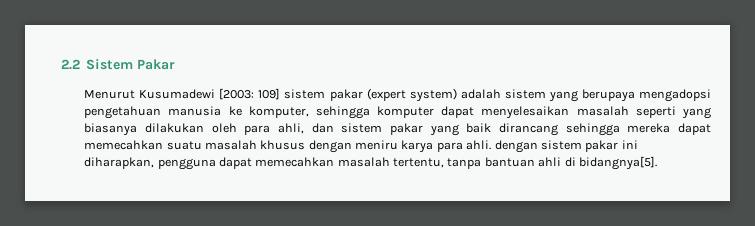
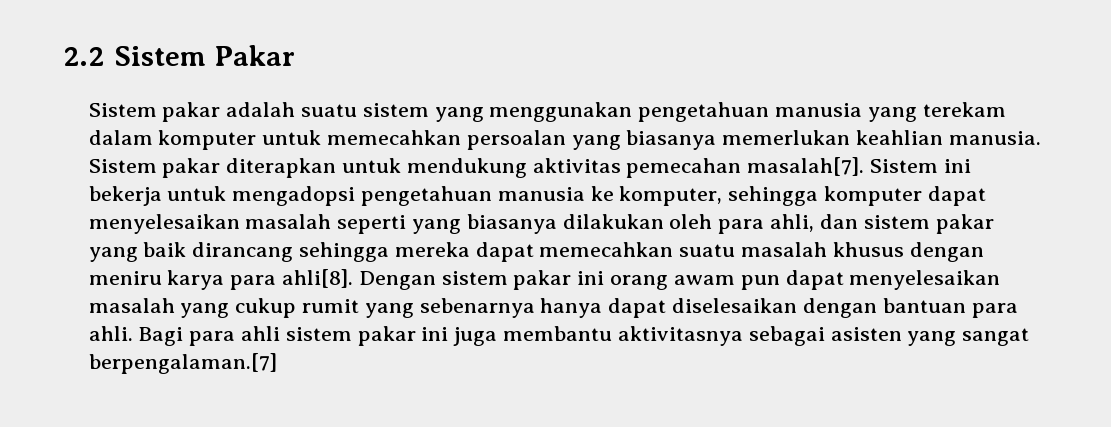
- Menurut Kusumadewi [2003: 109] sistem pakar (expert system) adalah sistem yang berupaya mengadopsi pengetahuan manusia ke komputer, sehingga komputer dapat menyelesaikan masalah seperti yang biasanya dilakukan oleh para ahli, dan sistem pakar yang baik dirancang sehingga mereka dapat memecahkan suatu masalah khusus dengan meniru karya para ahli. dengan sistem pakar ini diharapkan, pengguna dapat memecahkan masalah tertentu, tanpa bantuan ahli di bidangnya[5].
+ Sistem pakar adalah suatu sistem yang menggunakan pengetahuan manusia yang terekam dalam komputer untuk memecahkan persoalan yang biasanya memerlukan keahlian manusia. Sistem pakar diterapkan untuk mendukung aktivitas pemecahan masalah[7]. Sistem ini bekerja untuk mengadopsi pengetahuan manusia ke komputer, sehingga komputer dapat menyelesaikan masalah seperti yang biasanya dilakukan oleh para ahli, dan sistem pakar yang baik dirancang sehingga mereka dapat memecahkan suatu masalah khusus dengan meniru karya para ahli[8]. Dengan sistem pakar ini orang awam pun dapat menyelesaikan masalah yang cukup rumit yang sebenarnya hanya dapat diselesaikan dengan bantuan para ahli. Bagi para ahli sistem pakar ini juga membantu aktivitasnya sebagai asisten yang sangat berpengalaman.[7]

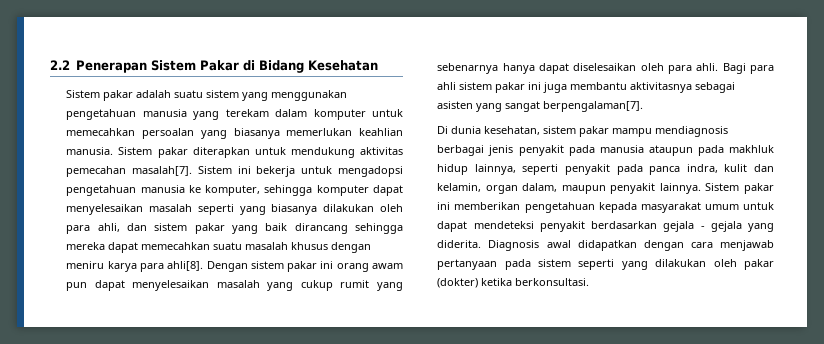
- 2.2 Sistem Pakar
+ 2.2 Penerapan Sistem Pakar di Bidang Kesehatan
- Dengan sistem pakar ini orang awam pun dapat menyelesaikan masalah yang cukup rumit yang sebenarnya hanya dapat diselesaikan dengan bantuan para ahli.
+ Dengan sistem pakar ini orang awam pun dapat menyelesaikan masalah yang cukup rumit yang sebenarnya hanya dapat diselesaikan oleh para ahli.
- Bagi para ahli sistem pakar ini juga membantu aktivitasnya sebagai asisten yang sangat berpengalaman.[7]
+ Bagi para ahli sistem pakar ini juga membantu aktivitasnya sebagai asisten yang sangat berpengalaman[7].
+ Di dunia kesehatan, sistem pakar mampu mendiagnosis berbagai jenis penyakit pada manusia ataupun pada makhluk hidup lainnya, seperti penyakit pada panca indra, kulit dan kelamin, organ dalam, maupun penyakit lainnya. Sistem pakar ini memberikan pengetahuan kepada masyarakat umum untuk dapat mendeteksi penyakit berdasarkan gejala - gejala yang diderita. Diagnosis awal didapatkan dengan cara menjawab pertanyaan pada sistem seperti yang dilakukan oleh pakar (dokter) ketika berkonsultasi.

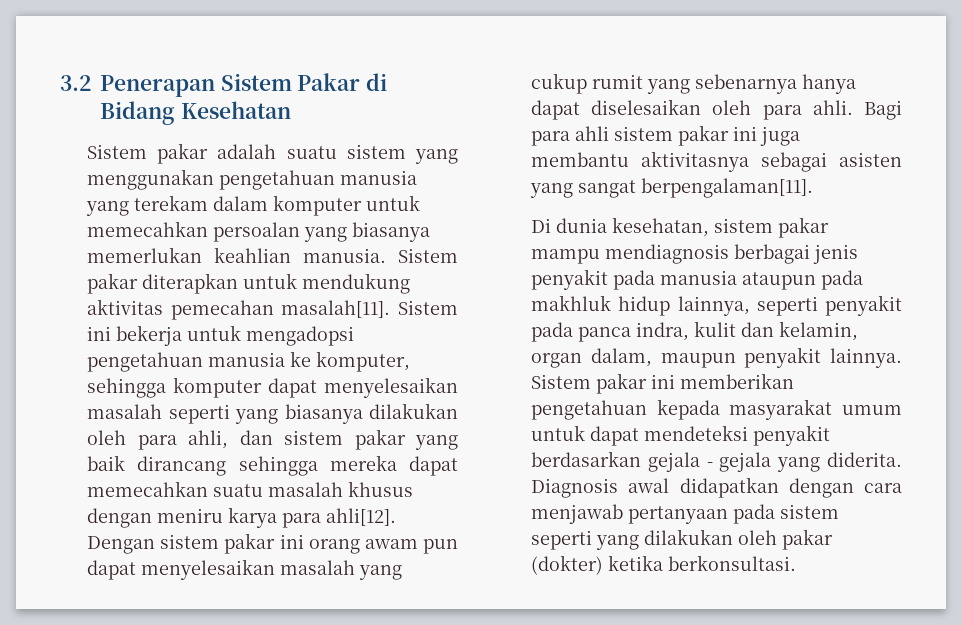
- 2.2 Penerapan Sistem Pakar di Bidang Kesehatan
+ 3.2 Penerapan Sistem Pakar di Bidang Kesehatan
- Sistem pakar diterapkan untuk mendukung aktivitas pemecahan masalah[7].
+ Sistem pakar diterapkan untuk mendukung aktivitas pemecahan masalah[11].
- Sistem ini bekerja untuk mengadopsi pengetahuan manusia ke komputer, sehingga komputer dapat menyelesaikan masalah seperti yang biasanya dilakukan oleh para ahli, dan sistem pakar yang baik dirancang sehingga mereka dapat memecahkan suatu masalah khusus dengan meniru karya para ahli[8].
+ Sistem ini bekerja untuk mengadopsi pengetahuan manusia ke komputer, sehingga komputer dapat menyelesaikan masalah seperti yang biasanya dilakukan oleh para ahli, dan sistem pakar yang baik dirancang sehingga mereka dapat memecahkan suatu masalah khusus dengan meniru karya para ahli[12].
- Bagi para ahli sistem pakar ini juga membantu aktivitasnya sebagai asisten yang sangat berpengalaman[7].
+ Bagi para ahli sistem pakar ini juga membantu aktivitasnya sebagai asisten yang sangat berpengalaman[11].

